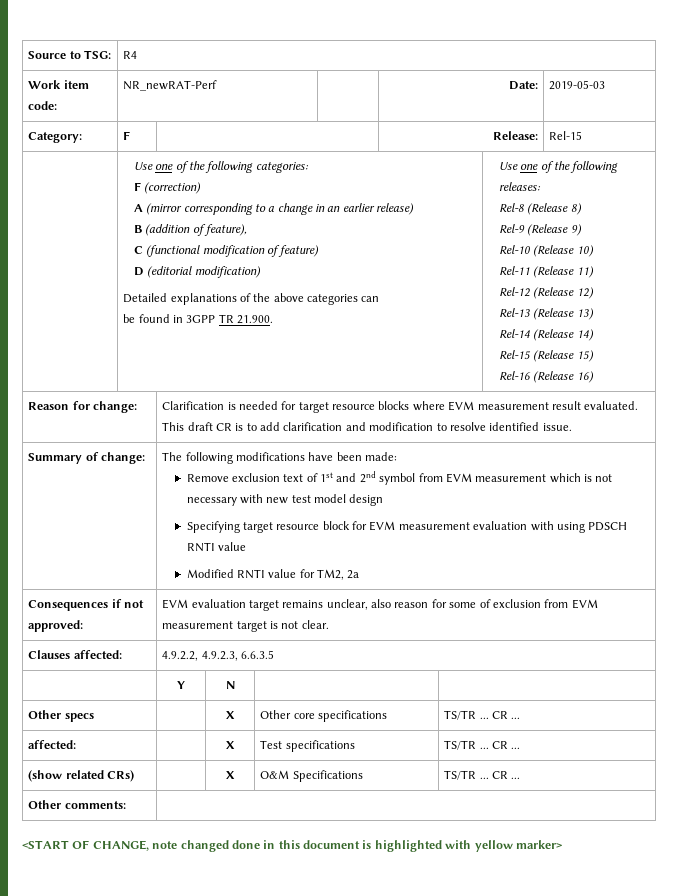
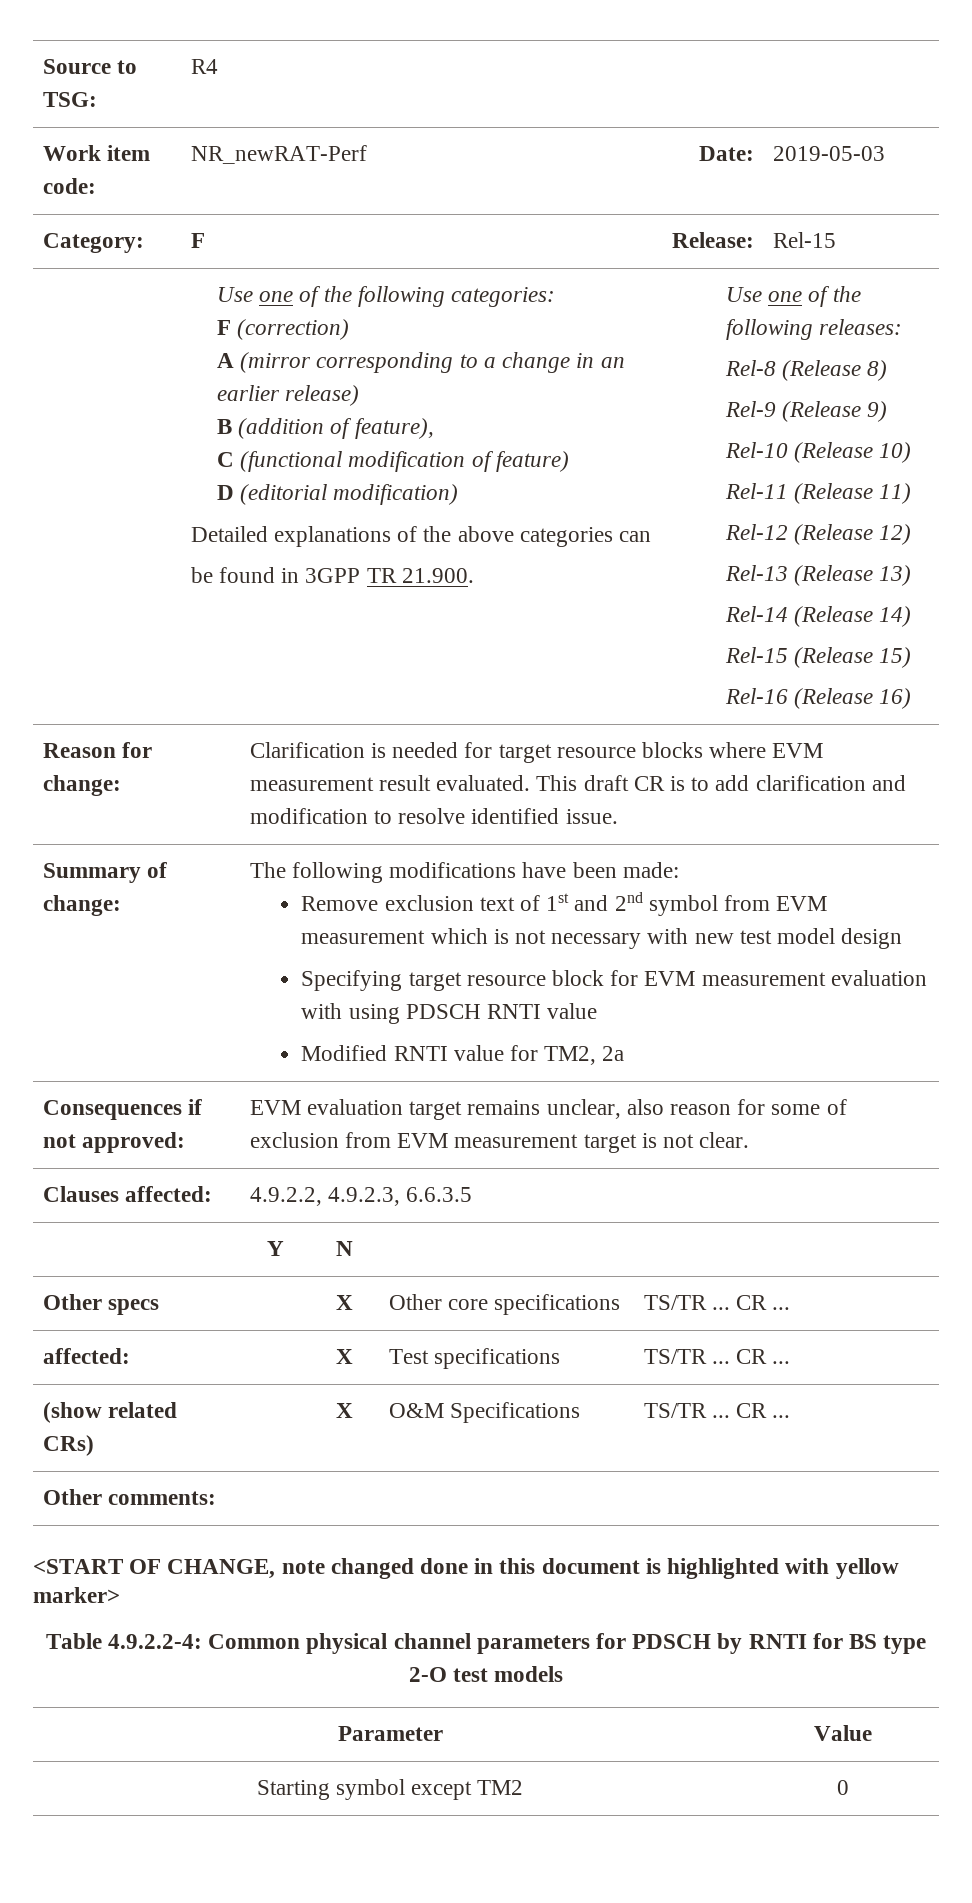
+ Table 4.9.2.2-4: Common physical channel parameters for PDSCH by RNTI for BS type 2-O test models
+ Parameter | Value
+ Starting symbol except TM2 | 0

